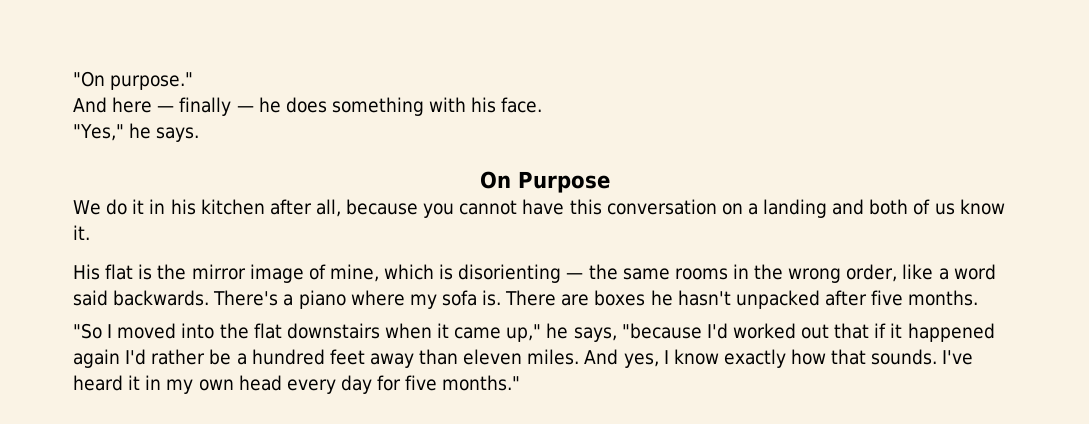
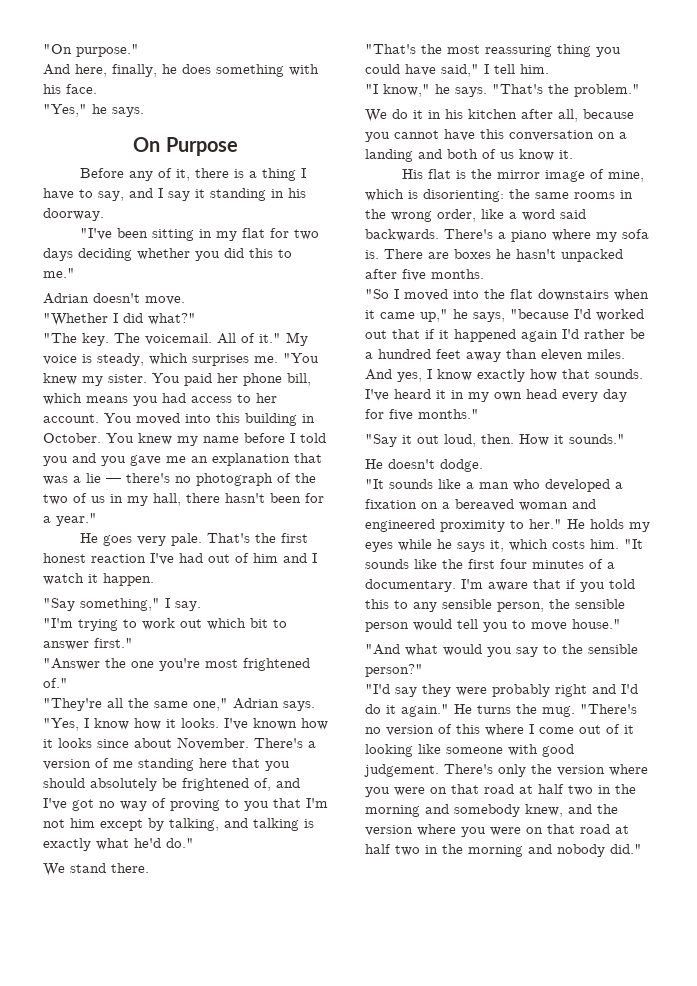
- And here — finally — he does something with his face.
+ And here, finally, he does something with his face.
+ Before any of it, there is a thing I have to say, and I say it standing in his doorway.
+ "I've been sitting in my flat for two days deciding whether you did this to me."
+ Adrian doesn't move.
+ "Whether I did what?"
+ "The key. The voicemail. All of it." My voice is steady, which surprises me. "You knew my sister. You paid her phone bill, which means you had access to her account. You moved into this building in October. You knew my name before I told you and you gave me an explanation that was a lie — there's no photograph of the two of us in my hall, there hasn't been for a year."
+ He goes very pale. That's the first honest reaction I've had out of him and I watch it happen.
+ "Say something," I say.
+ "I'm trying to work out which bit to answer first."
+ "Answer the one you're most frightened of."
+ "They're all the same one," Adrian says. "Yes, I know how it looks. I've known how it looks since about November. There's a version of me standing here that you should absolutely be frightened of, and I've got no way of proving to you that I'm not him except by talking, and talking is exactly what he'd do."
+ We stand there.
+ "That's the most reassuring thing you could have said," I tell him.
+ "I know," he says. "That's the problem."
- His flat is the mirror image of mine, which is disorienting — the same rooms in the wrong order, like a word said backwards.
+ His flat is the mirror image of mine, which is disorienting: the same rooms in the wrong order, like a word said backwards.
+ "Say it out loud, then. How it sounds."
+ He doesn't dodge.
+ "It sounds like a man who developed a fixation on a bereaved woman and engineered proximity to her." He holds my eyes while he says it, which costs him. "It sounds like the first four minutes of a documentary. I'm aware that if you told this to any sensible person, the sensible person would tell you to move house."
+ "And what would you say to the sensible person?"
+ "I'd say they were probably right and I'd do it again." He turns the mug. "There's no version of this where I come out of it looking like someone with good judgement. There's only the version where you were on that road at half two in the morning and somebody knew, and the version where you were on that road at half two in the morning and nobody did."

